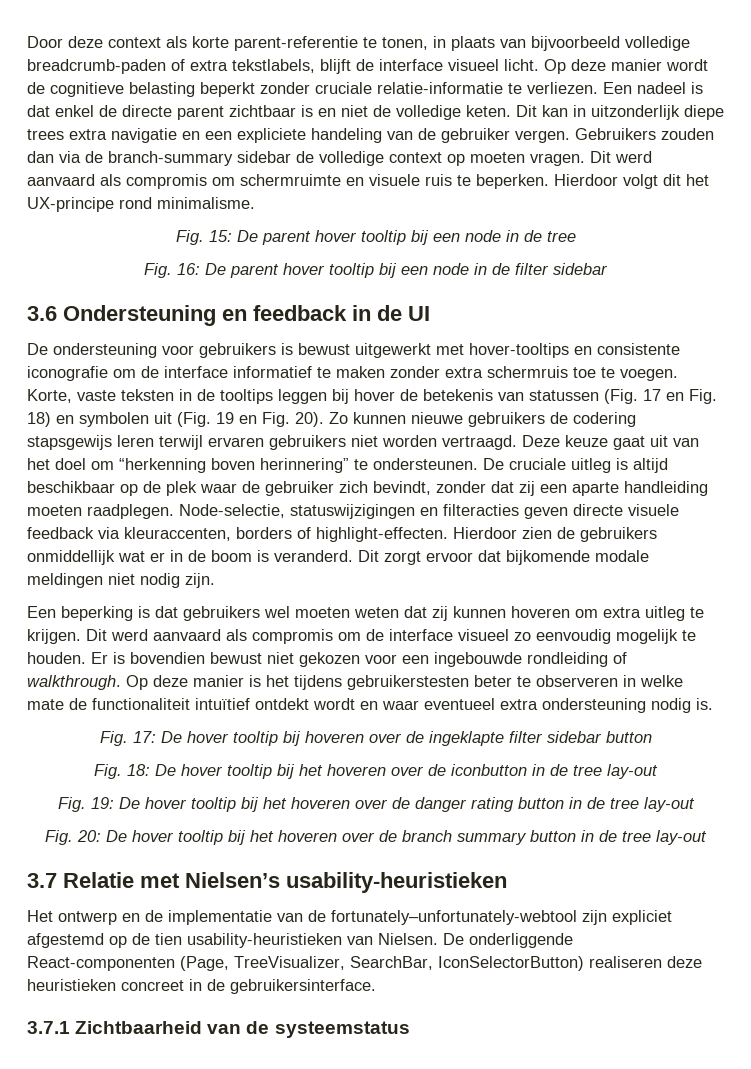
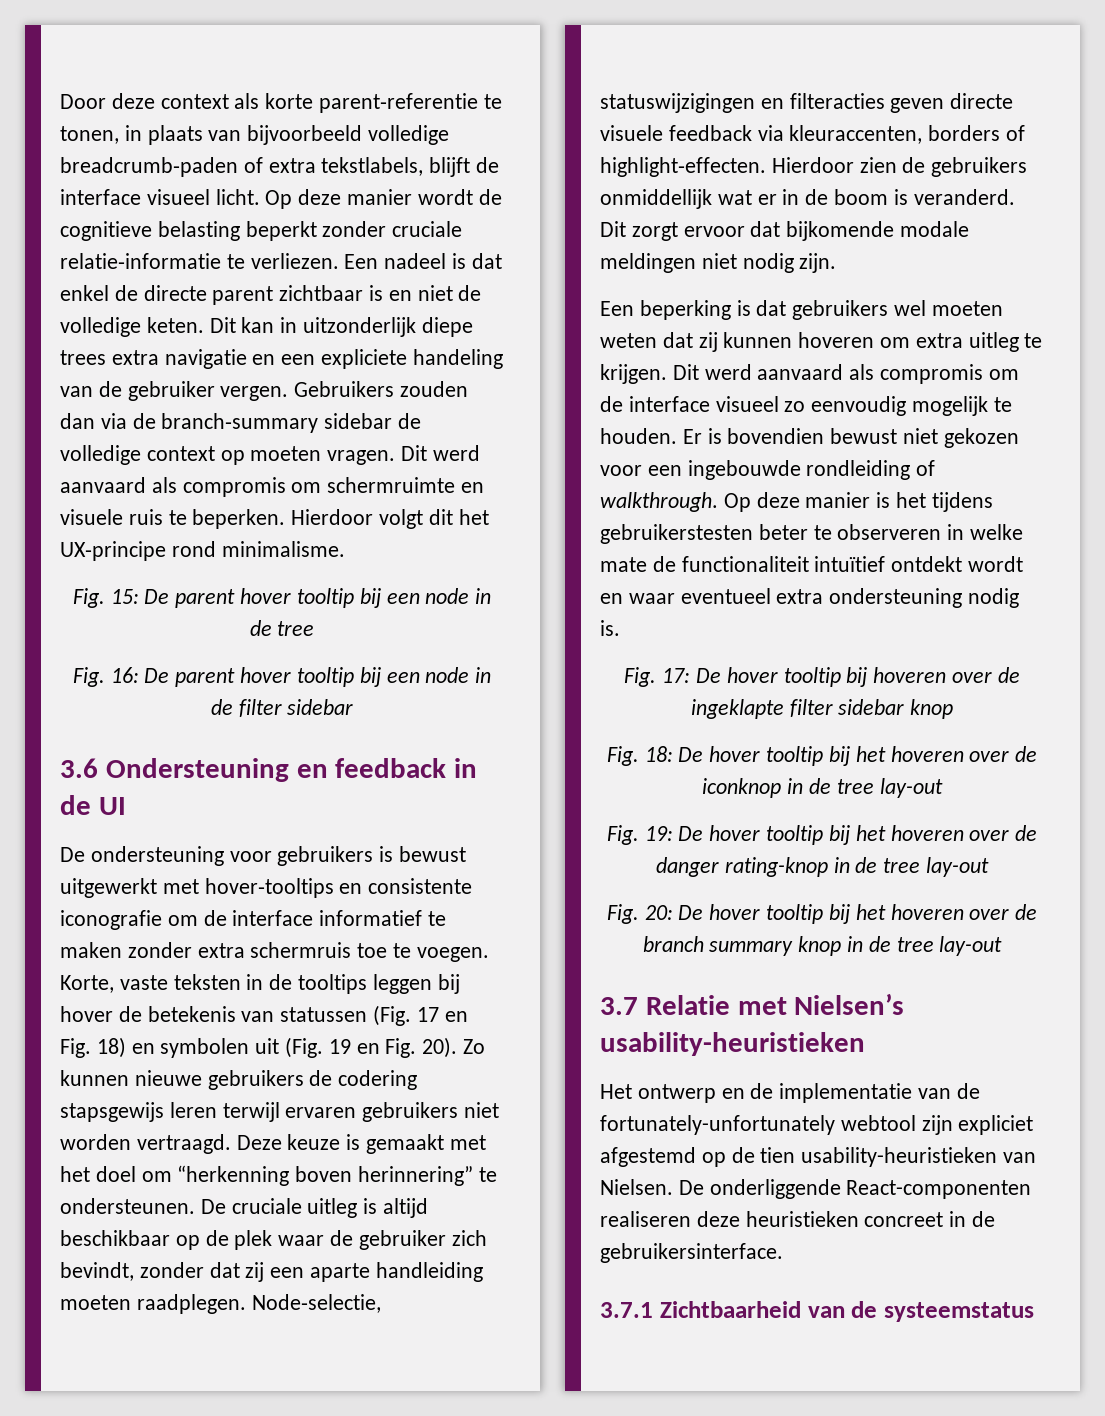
- Deze keuze gaat uit van het doel om “herkenning boven herinnering” te ondersteunen.
+ Deze keuze is gemaakt met het doel om “herkenning boven herinnering” te ondersteunen.
- Fig. 17: De hover tooltip bij hoveren over de ingeklapte filter sidebar button
+ Fig. 17: De hover tooltip bij hoveren over de ingeklapte filter sidebar knop
- Fig. 18: De hover tooltip bij het hoveren over de iconbutton in de tree lay-out
+ Fig. 18: De hover tooltip bij het hoveren over de iconknop in de tree lay-out
- Fig. 19: De hover tooltip bij het hoveren over de danger rating button in de tree lay-out
+ Fig. 19: De hover tooltip bij het hoveren over de danger rating-knop in de tree lay-out
- Fig. 20: De hover tooltip bij het hoveren over de branch summary button in de tree lay-out
+ Fig. 20: De hover tooltip bij het hoveren over de branch summary knop in de tree lay-out
- Het ontwerp en de implementatie van de fortunately–unfortunately-webtool zijn expliciet afgestemd op de tien usability-heuristieken van Nielsen.
+ Het ontwerp en de implementatie van de fortunately-unfortunately webtool zijn expliciet afgestemd op de tien usability-heuristieken van Nielsen.
- De onderliggende React-componenten (Page, TreeVisualizer, SearchBar, IconSelectorButton) realiseren deze heuristieken concreet in de gebruikersinterface.
+ De onderliggende React-componenten realiseren deze heuristieken concreet in de gebruikersinterface.

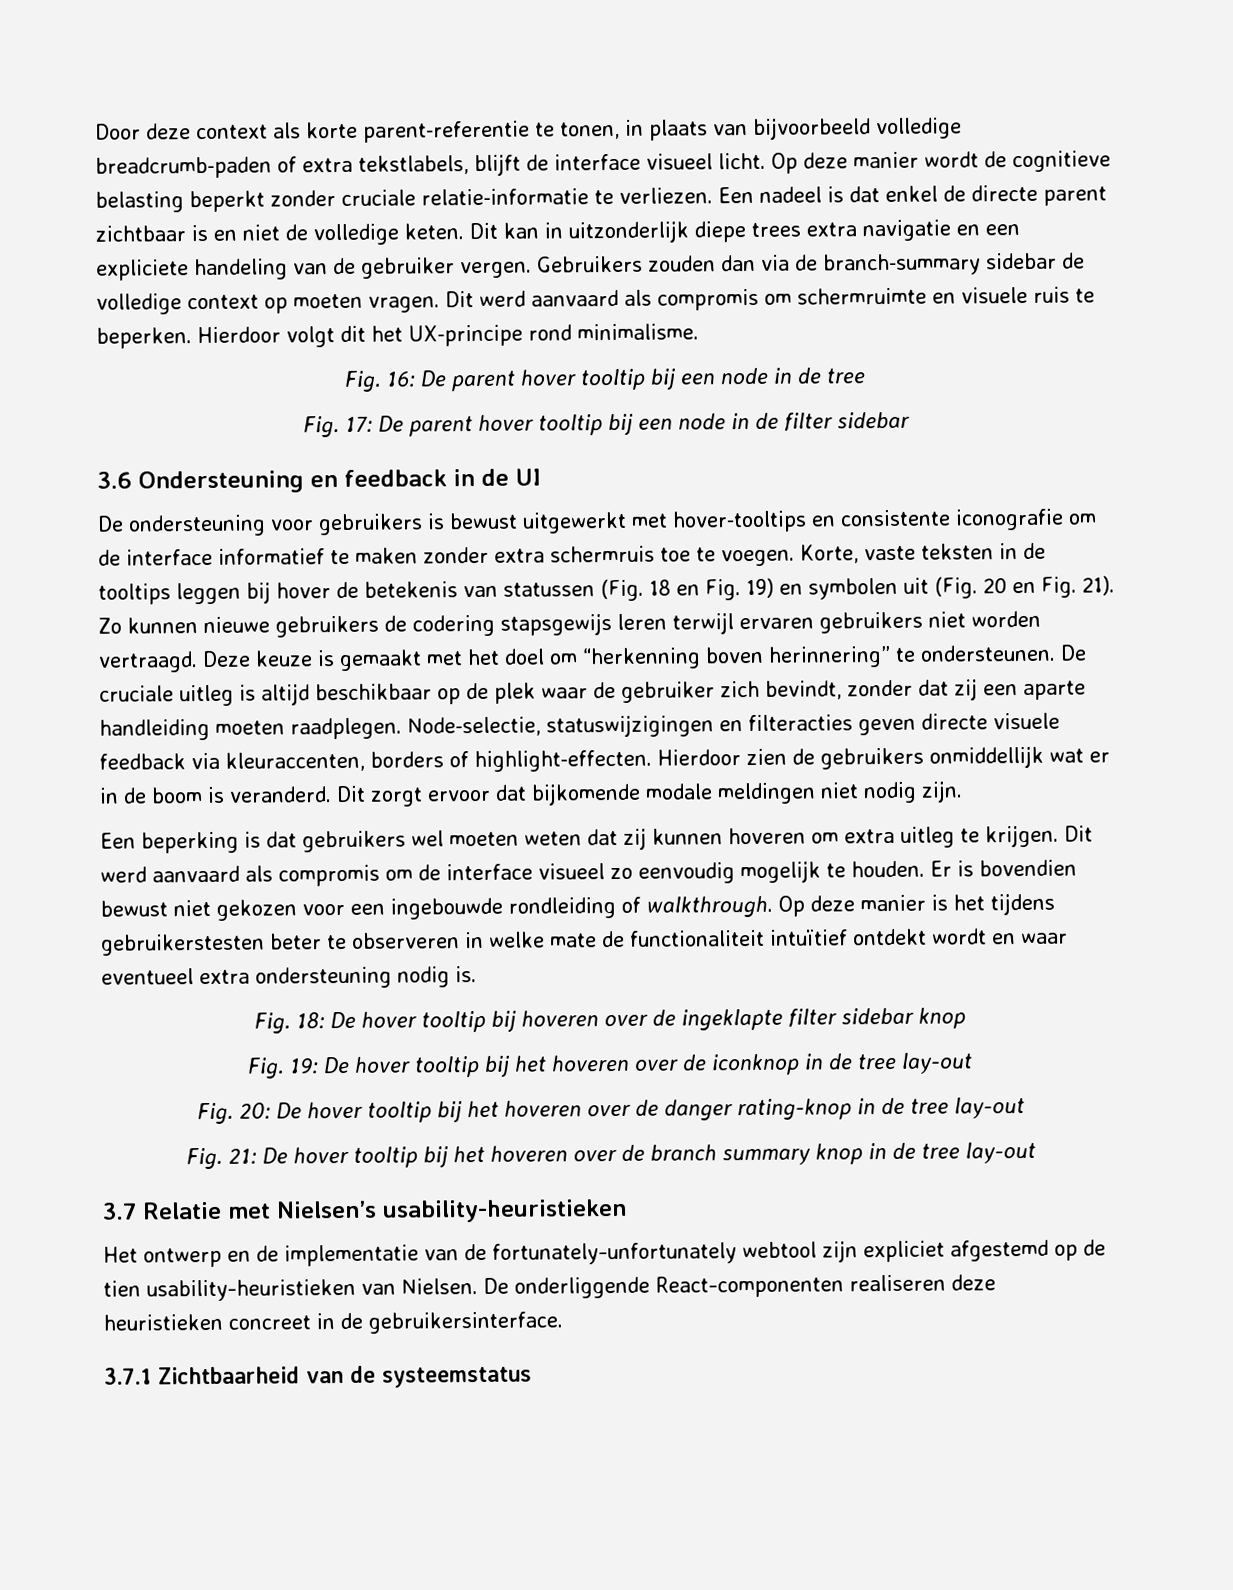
- Fig. 15: De parent hover tooltip bij een node in de tree
+ Fig. 16: De parent hover tooltip bij een node in de tree
- Fig. 16: De parent hover tooltip bij een node in de filter sidebar
+ Fig. 17: De parent hover tooltip bij een node in de filter sidebar
- Korte, vaste teksten in de tooltips leggen bij hover de betekenis van statussen (Fig. 17 en Fig. 18) en symbolen uit (Fig. 19 en Fig. 20).
+ Korte, vaste teksten in de tooltips leggen bij hover de betekenis van statussen (Fig. 18 en Fig. 19) en symbolen uit (Fig. 20 en Fig. 21).
- Fig. 17: De hover tooltip bij hoveren over de ingeklapte filter sidebar knop
+ Fig. 18: De hover tooltip bij hoveren over de ingeklapte filter sidebar knop
- Fig. 18: De hover tooltip bij het hoveren over de iconknop in de tree lay-out
+ Fig. 19: De hover tooltip bij het hoveren over de iconknop in de tree lay-out
- Fig. 19: De hover tooltip bij het hoveren over de danger rating-knop in de tree lay-out
+ Fig. 20: De hover tooltip bij het hoveren over de danger rating-knop in de tree lay-out
- Fig. 20: De hover tooltip bij het hoveren over de branch summary knop in de tree lay-out
+ Fig. 21: De hover tooltip bij het hoveren over de branch summary knop in de tree lay-out

